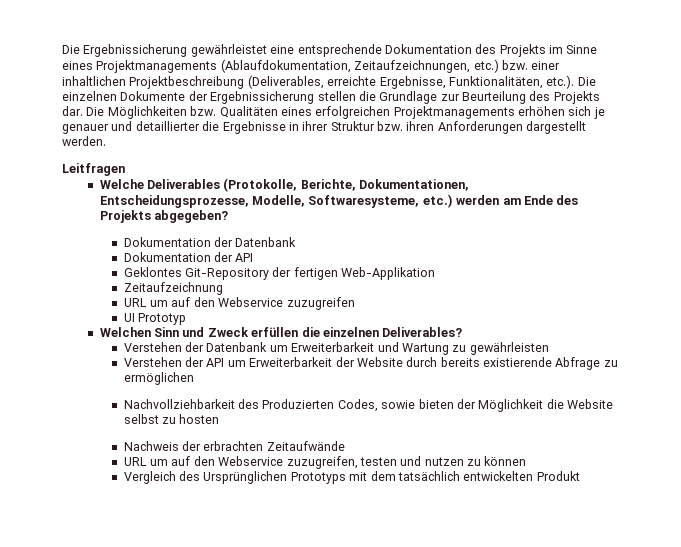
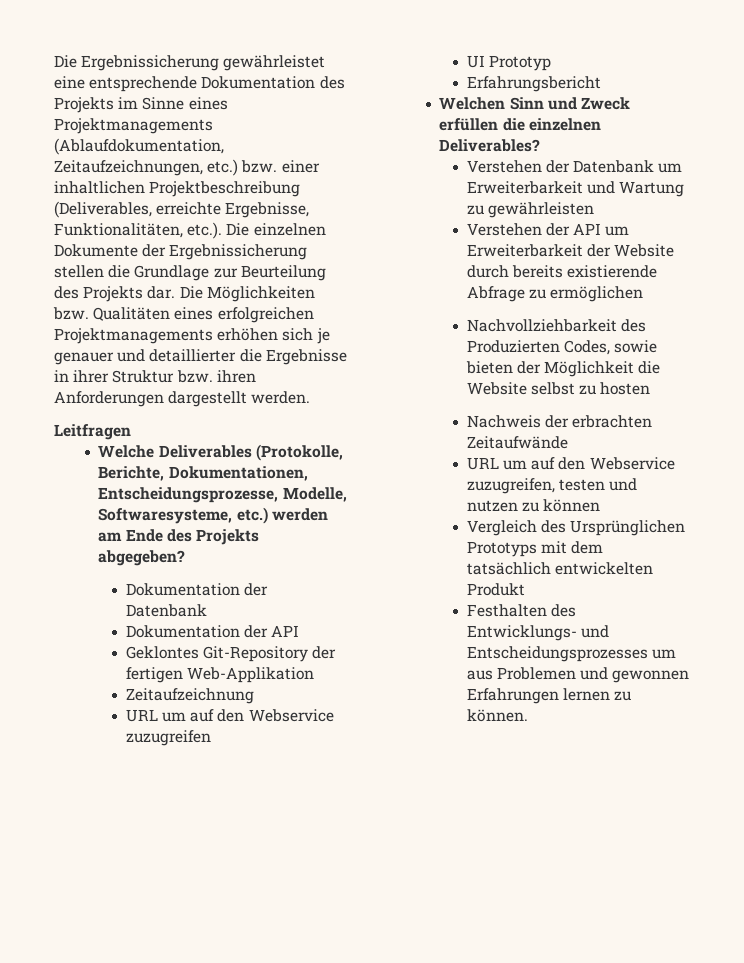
+ Erfahrungsbericht
+ Festhalten des Entwicklungs- und Entscheidungsprozesses um aus Problemen und gewonnen Erfahrungen lernen zu können.

